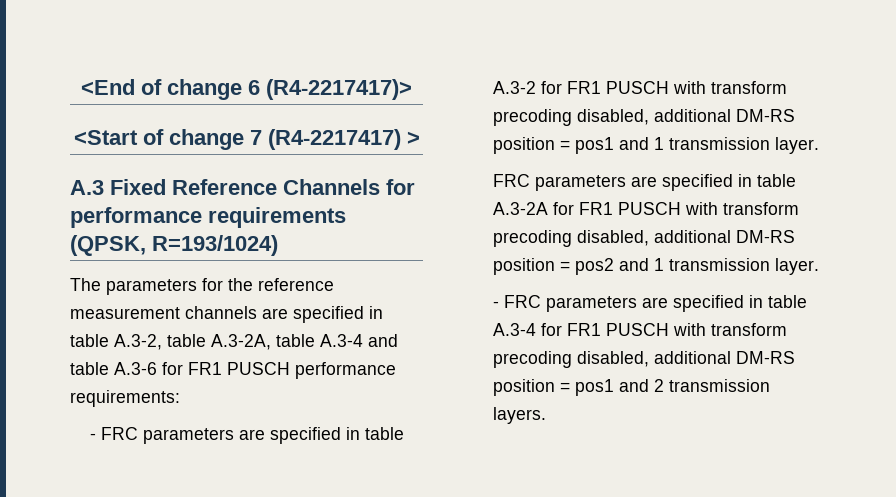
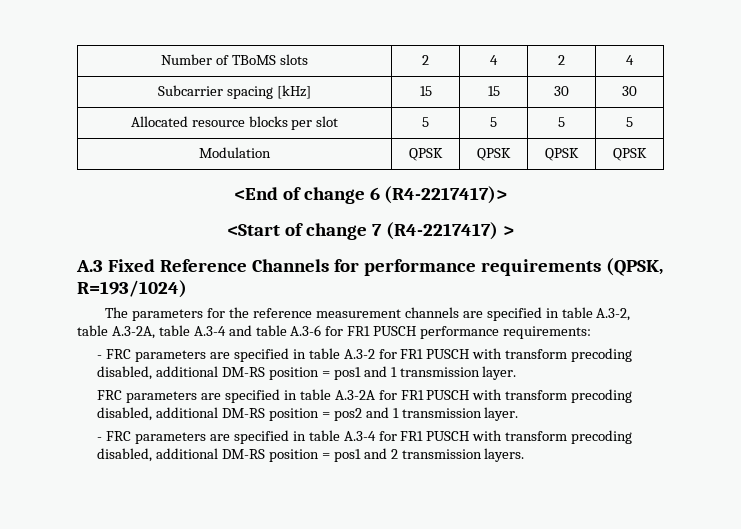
+ Number of TBoMS slots | 2 | 4 | 2 | 4
+ Subcarrier spacing [kHz] | 15 | 15 | 30 | 30
+ Allocated resource blocks per slot | 5 | 5 | 5 | 5
+ Modulation | QPSK | QPSK | QPSK | QPSK

